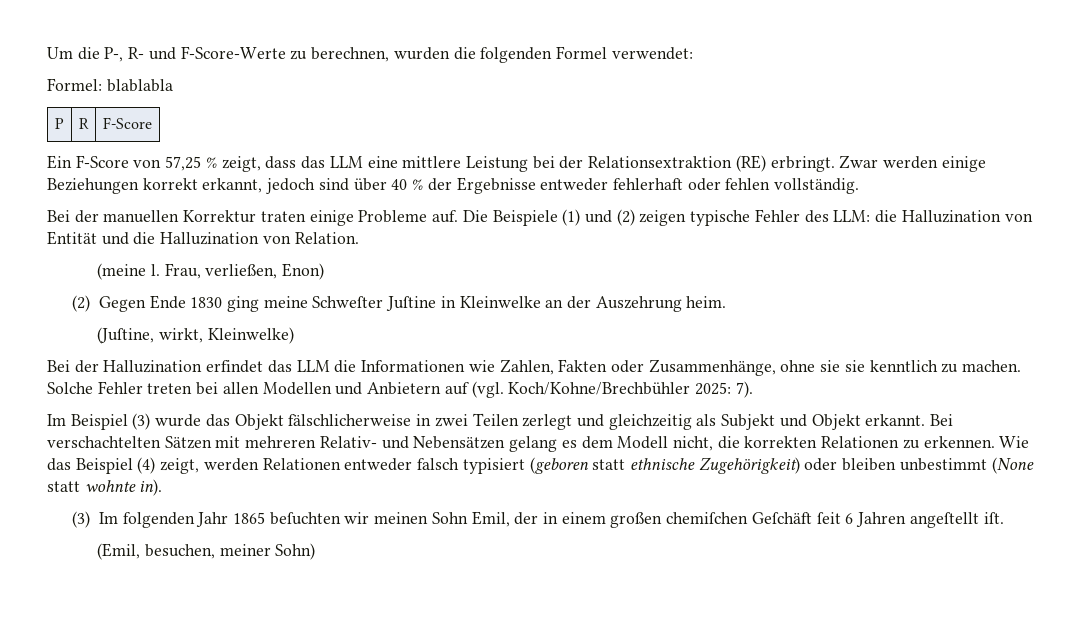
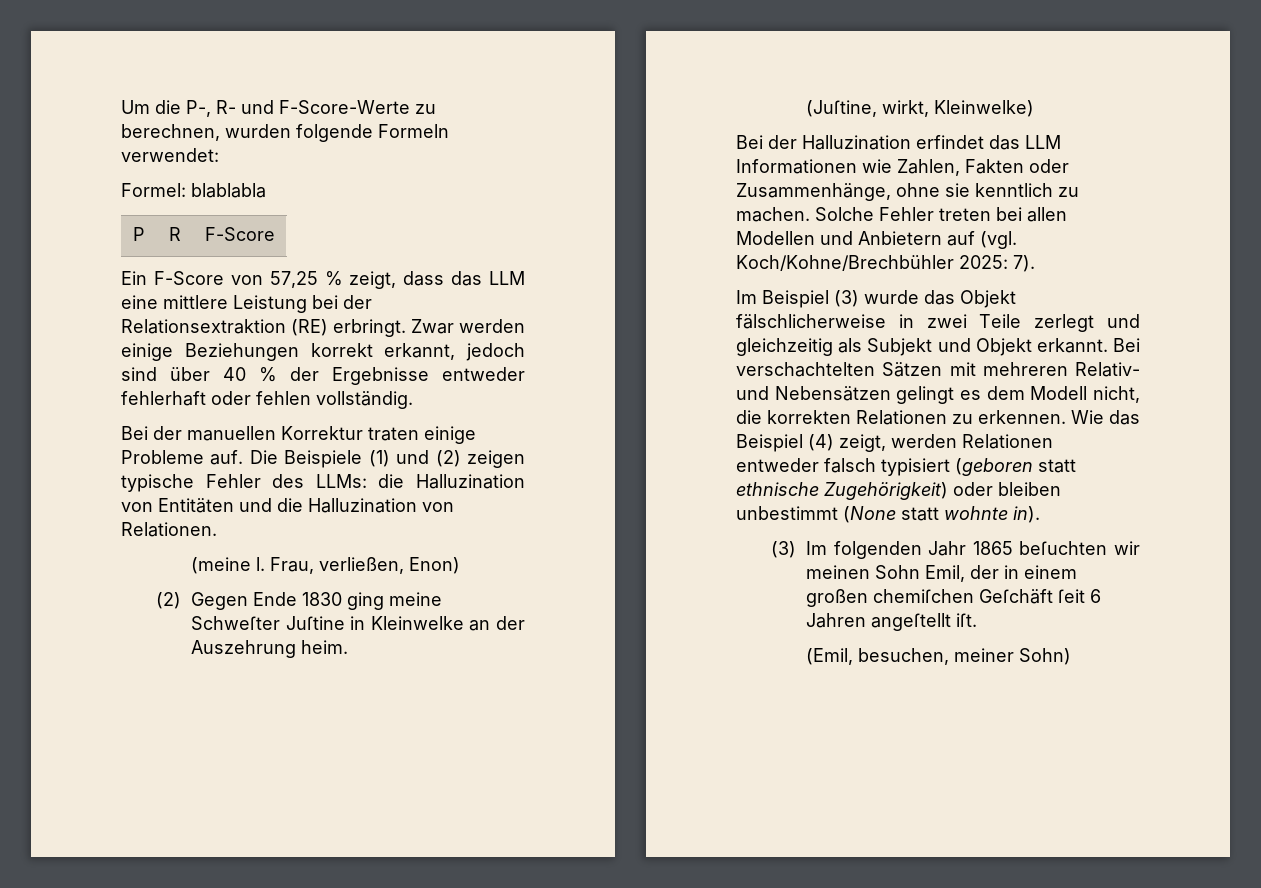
- Um die P-, R- und F-Score-Werte zu berechnen, wurden die folgenden Formel verwendet:
+ Um die P-, R- und F-Score-Werte zu berechnen, wurden folgende Formeln verwendet:
- Die Beispiele (1) und (2) zeigen typische Fehler des LLM: die Halluzination von Entität und die Halluzination von Relation.
+ Die Beispiele (1) und (2) zeigen typische Fehler des LLMs: die Halluzination von Entitäten und die Halluzination von Relationen.
- Bei der Halluzination erfindet das LLM die Informationen wie Zahlen, Fakten oder Zusammenhänge, ohne sie sie kenntlich zu machen.
+ Bei der Halluzination erfindet das LLM Informationen wie Zahlen, Fakten oder Zusammenhänge, ohne sie kenntlich zu machen.
- Im Beispiel (3) wurde das Objekt fälschlicherweise in zwei Teilen zerlegt und gleichzeitig als Subjekt und Objekt erkannt.
+ Im Beispiel (3) wurde das Objekt fälschlicherweise in zwei Teile zerlegt und gleichzeitig als Subjekt und Objekt erkannt.
- Bei verschachtelten Sätzen mit mehreren Relativ- und Nebensätzen gelang es dem Modell nicht, die korrekten Relationen zu erkennen.
+ Bei verschachtelten Sätzen mit mehreren Relativ- und Nebensätzen gelingt es dem Modell nicht, die korrekten Relationen zu erkennen.

